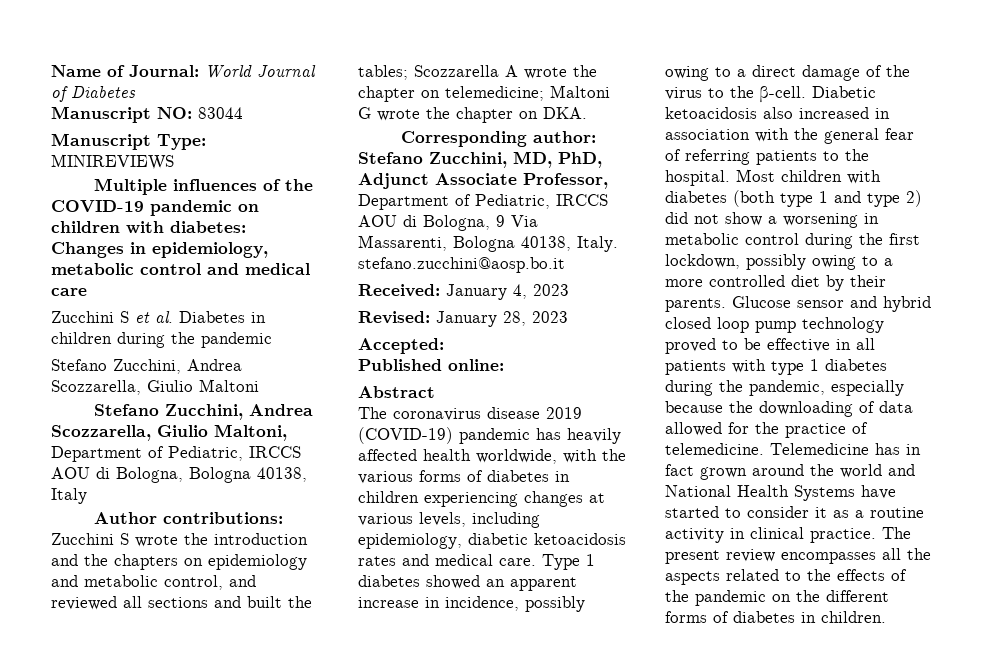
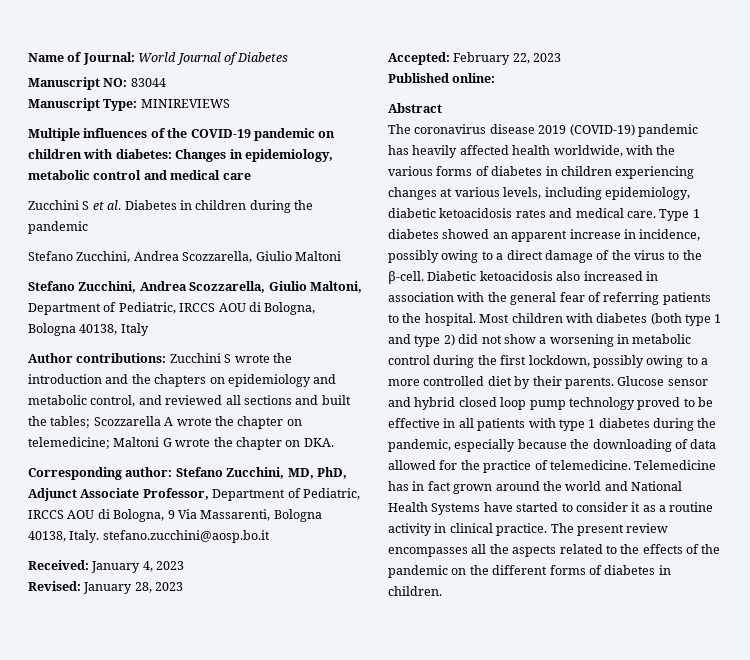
- Accepted:
+ Accepted: February 22, 2023

